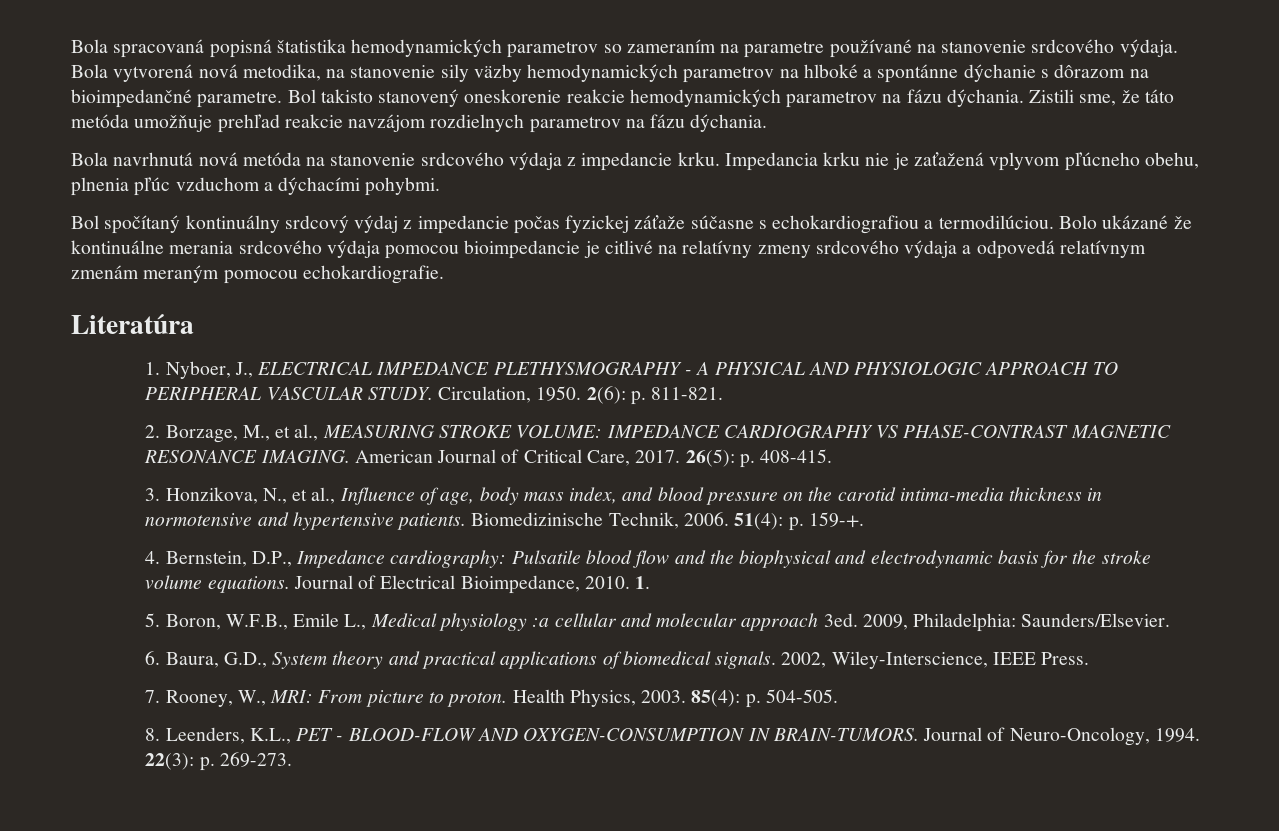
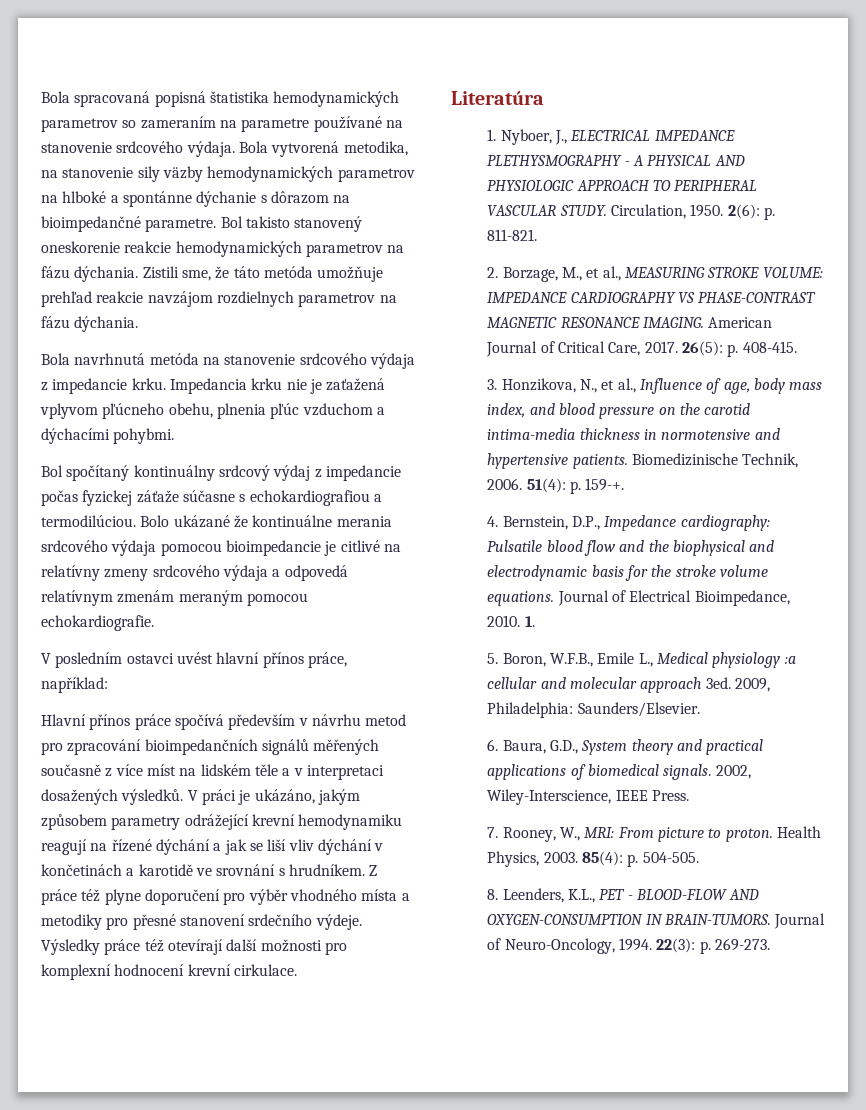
- Bola vytvorená nová metodika, na stanovenie sily väzby hemodynamických parametrov na hlboké a spontánne dýchanie s dôrazom na bioimpedančné parametre.
+ Bola vytvorená metodika, na stanovenie sily väzby hemodynamických parametrov na hlboké a spontánne dýchanie s dôrazom na bioimpedančné parametre.
- Bola navrhnutá nová metóda na stanovenie srdcového výdaja z impedancie krku.
+ Bola navrhnutá metóda na stanovenie srdcového výdaja z impedancie krku.
+ V posledním ostavci uvést hlavní přínos práce, například:
+ Hlavní přínos práce spočívá především v návrhu metod pro zpracování bioimpedančních signálů měřených současně z více míst na lidském těle a v interpretaci dosažených výsledků. V práci je ukázáno, jakým způsobem parametry odrážející krevní hemodynamiku reagují na řízené dýchání a jak se liší vliv dýchání v končetinách a karotidě ve srovnání s hrudníkem. Z práce též plyne doporučení pro výběr vhodného místa a metodiky pro přesné stanovení srdečního výdeje. Výsledky práce též otevírají další možnosti pro komplexní hodnocení krevní cirkulace.

